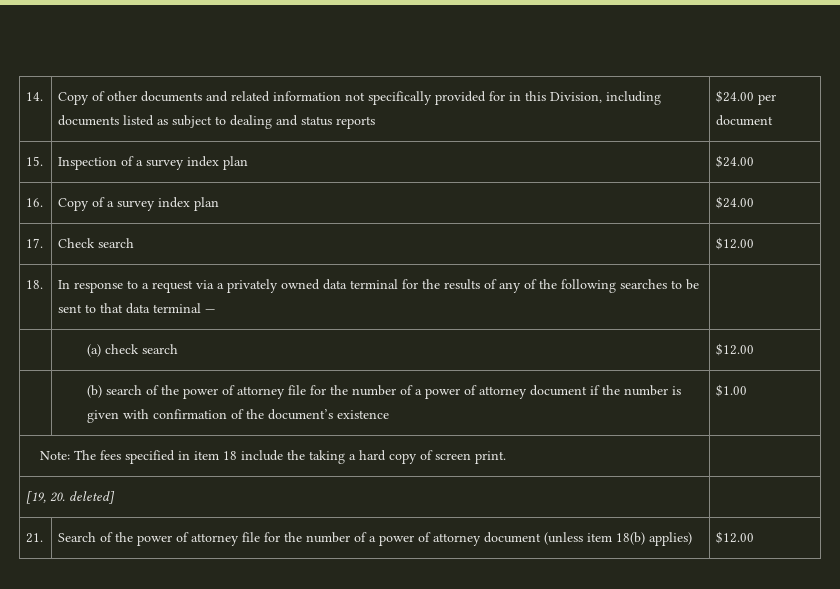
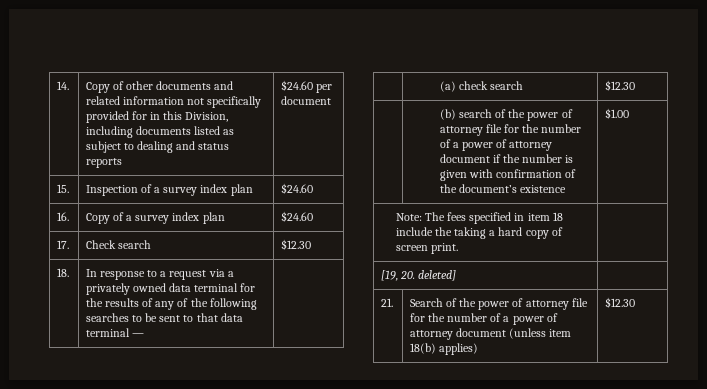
- 14. | Copy of other documents and related information not specifically provided for in this Division, including documents listed as subject to dealing and status reports | $24.00 per document
+ 14. | Copy of other documents and related information not specifically provided for in this Division, including documents listed as subject to dealing and status reports | $24.60 per document
- 15. | Inspection of a survey index plan | $24.00
+ 15. | Inspection of a survey index plan | $24.60
- 16. | Copy of a survey index plan | $24.00
+ 16. | Copy of a survey index plan | $24.60
- 17. | Check search | $12.00
+ 17. | Check search | $12.30
- | (a) check search | $12.00
+ | (a) check search | $12.30
- 21. | Search of the power of attorney file for the number of a power of attorney document (unless item 18(b) applies) | $12.00
+ 21. | Search of the power of attorney file for the number of a power of attorney document (unless item 18(b) applies) | $12.30

